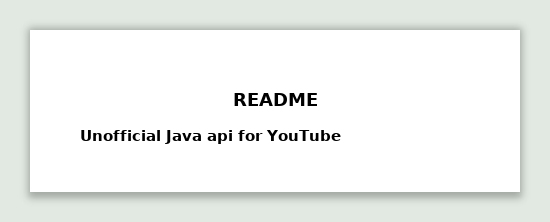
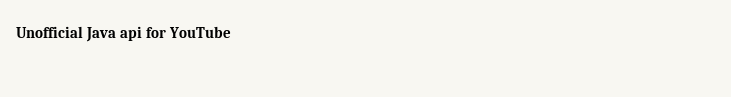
- README

